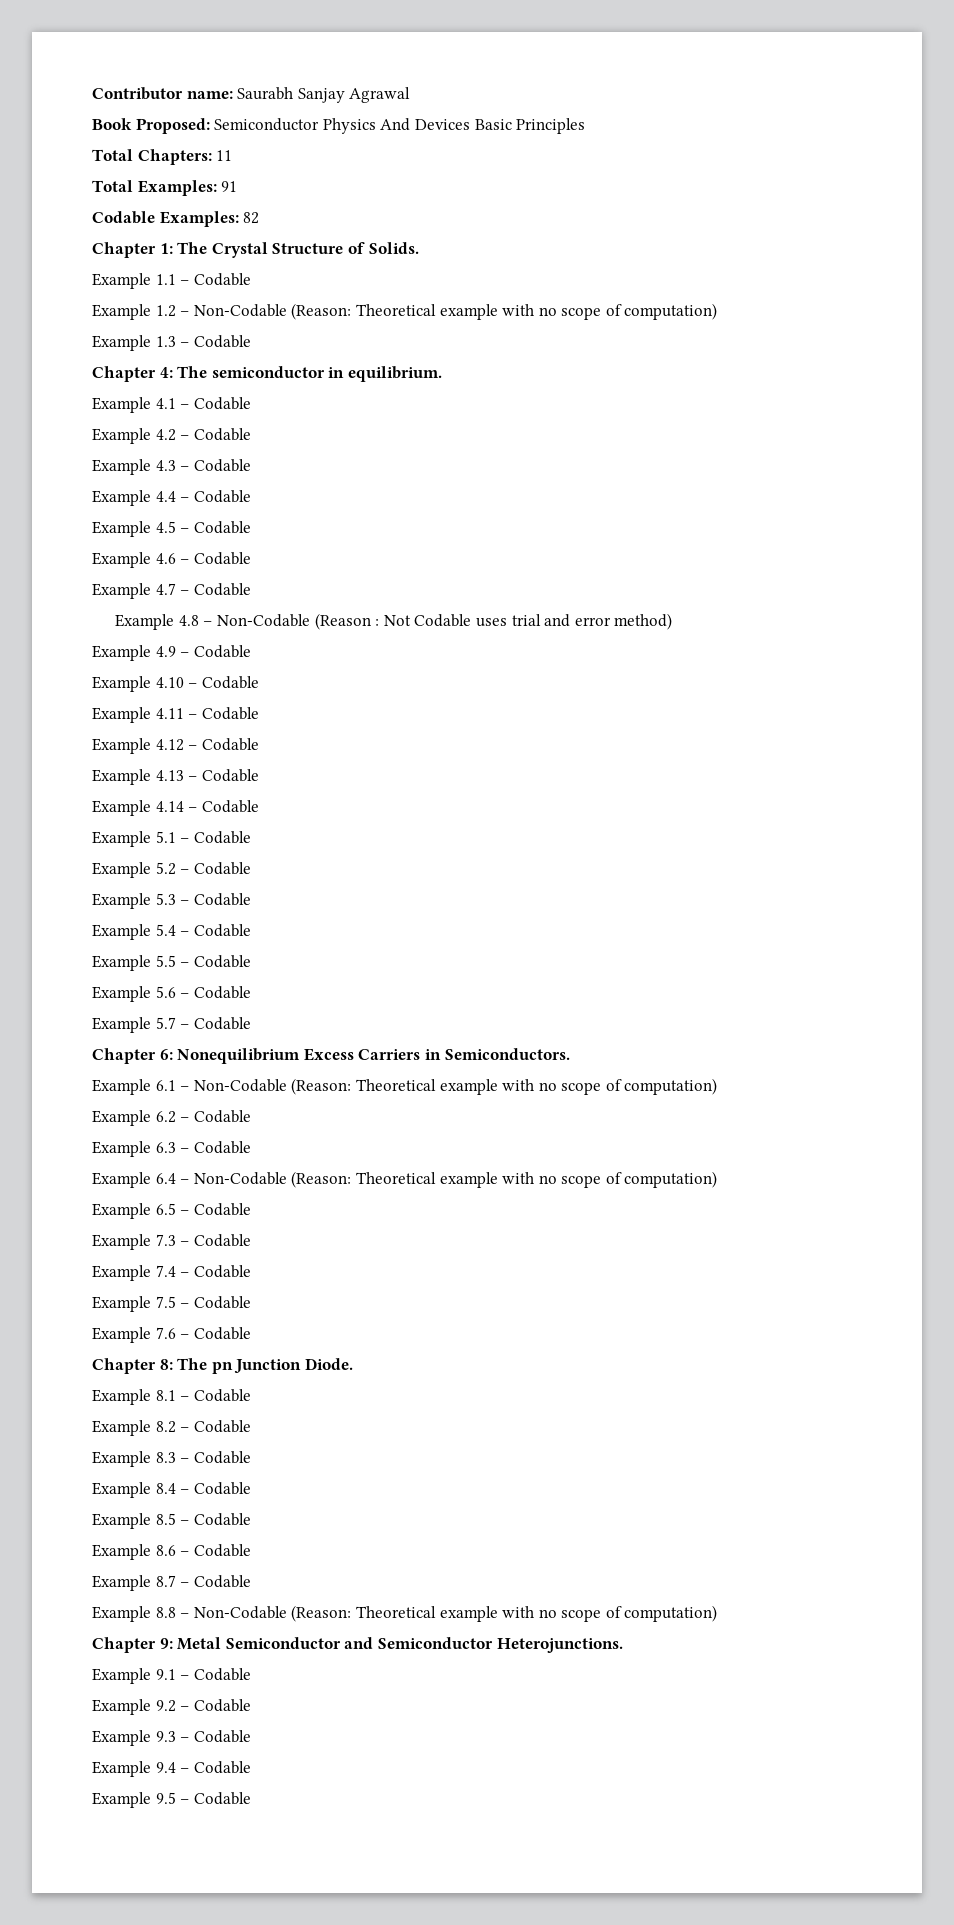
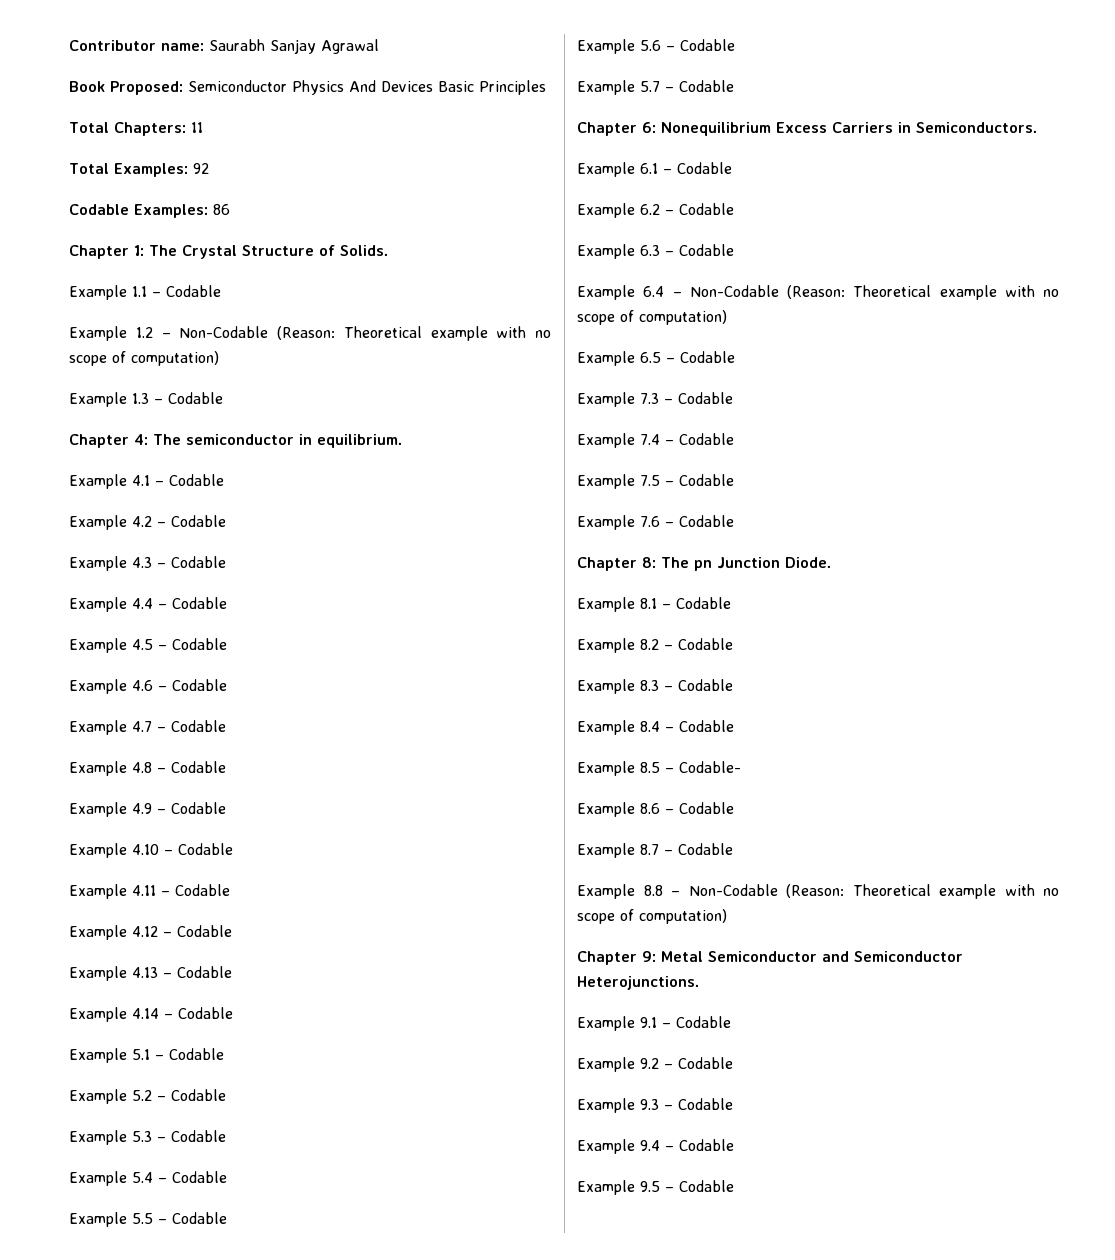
- Total Examples: 91
+ Total Examples: 92
- Codable Examples: 82
+ Codable Examples: 86
- Example 4.8 – Non-Codable (Reason : Not Codable uses trial and error method)
+ Example 4.8 – Codable
- Example 6.1 – Non-Codable (Reason: Theoretical example with no scope of computation)
+ Example 6.1 – Codable
- Example 8.5 – Codable
+ Example 8.5 – Codable-

